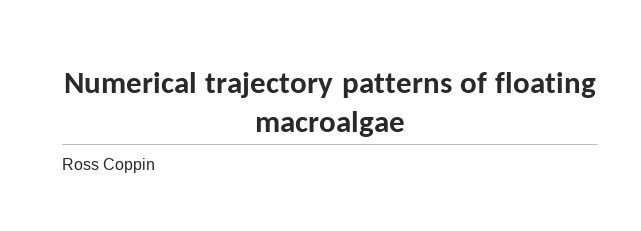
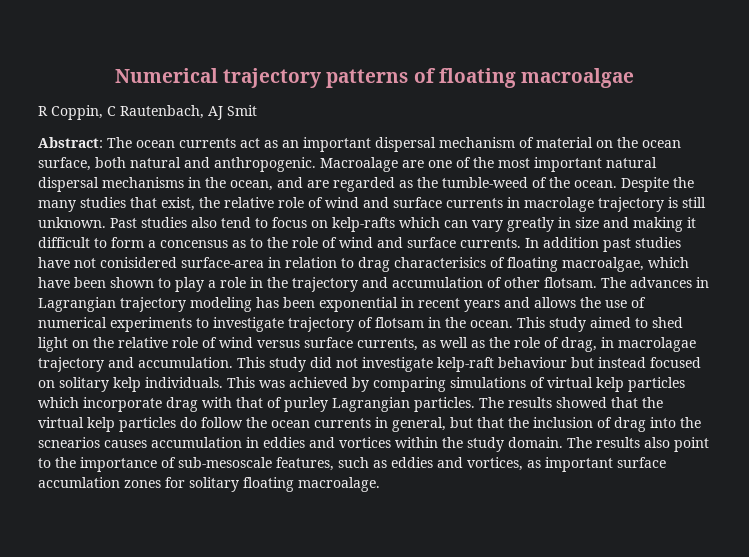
- Ross Coppin
+ R Coppin, C Rautenbach, AJ Smit
+ Abstract: The ocean currents act as an important dispersal mechanism of material on the ocean surface, both natural and anthropogenic. Macroalage are one of the most important natural dispersal mechanisms in the ocean, and are regarded as the tumble-weed of the ocean. Despite the many studies that exist, the relative role of wind and surface currents in macrolage trajectory is still unknown. Past studies also tend to focus on kelp-rafts which can vary greatly in size and making it difficult to form a concensus as to the role of wind and surface currents. In addition past studies have not conisidered surface-area in relation to drag characterisics of floating macroalgae, which have been shown to play a role in the trajectory and accumulation of other flotsam. The advances in Lagrangian trajectory modeling has been exponential in recent years and allows the use of numerical experiments to investigate trajectory of flotsam in the ocean. This study aimed to shed light on the relative role of wind versus surface currents, as well as the role of drag, in macrolagae trajectory and accumulation. This study did not investigate kelp-raft behaviour but instead focused on solitary kelp individuals. This was achieved by comparing simulations of virtual kelp particles which incorporate drag with that of purley Lagrangian particles. The results showed that the virtual kelp particles do follow the ocean currents in general, but that the inclusion of drag into the scnearios causes accumulation in eddies and vortices within the study domain. The results also point to the importance of sub-mesoscale features, such as eddies and vortices, as important surface accumlation zones for solitary floating macroalage.

